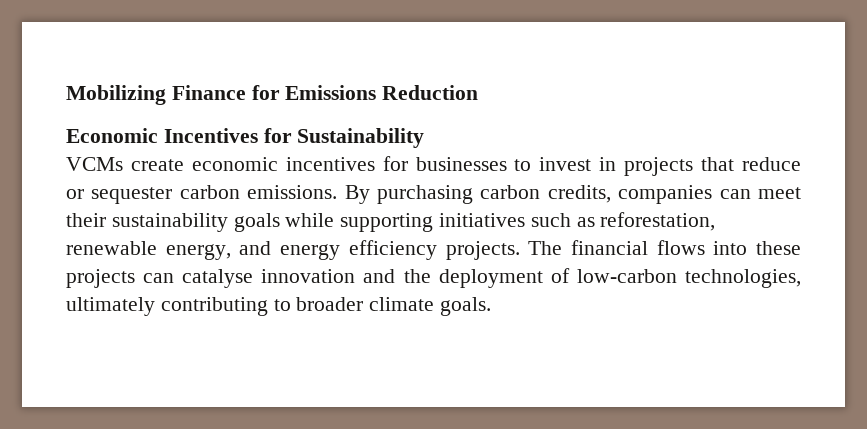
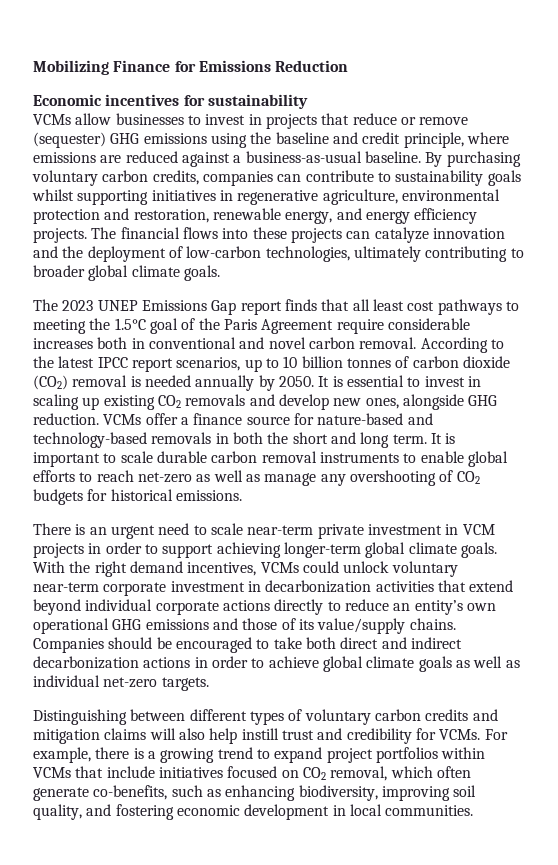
- Economic Incentives for Sustainability
- VCMs create economic incentives for businesses to invest in projects that reduce or sequester carbon emissions.
+ Economic incentives for sustainability
+ VCMs allow businesses to invest in projects that reduce or remove (sequester) GHG emissions using the baseline and credit principle, where emissions are reduced against a business-as-usual baseline.
- By purchasing carbon credits, companies can meet their sustainability goals while supporting initiatives such as reforestation, renewable energy, and energy efficiency projects.
+ By purchasing voluntary carbon credits, companies can contribute to sustainability goals whilst supporting initiatives in regenerative agriculture, environmental protection and restoration, renewable energy, and energy efficiency projects.
- The financial flows into these projects can catalyse innovation and the deployment of low-carbon technologies, ultimately contributing to broader climate goals.
+ The financial flows into these projects can catalyze innovation and the deployment of low-carbon technologies, ultimately contributing to broader global climate goals.
+ The 2023 UNEP Emissions Gap report finds that all least cost pathways to meeting the 1.5°C goal of the Paris Agreement require considerable increases both in conventional and novel carbon removal. According to the latest IPCC report scenarios, up to 10 billion tonnes of carbon dioxide (CO2) removal is needed annually by 2050. It is essential to invest in scaling up existing CO2 removals and develop new ones, alongside GHG reduction. VCMs offer a finance source for nature-based and technology-based removals in both the short and long term. It is important to scale durable carbon removal instruments to enable global efforts to reach net-zero as well as manage any overshooting of CO2 budgets for historical emissions.
+ There is an urgent need to scale near-term private investment in VCM projects in order to support achieving longer-term global climate goals. With the right demand incentives, VCMs could unlock voluntary near-term corporate investment in decarbonization activities that extend beyond individual corporate actions directly to reduce an entity’s own operational GHG emissions and those of its value/supply chains. Companies should be encouraged to take both direct and indirect decarbonization actions in order to achieve global climate goals as well as individual net-zero targets.
+ Distinguishing between different types of voluntary carbon credits and mitigation claims will also help instill trust and credibility for VCMs. For example, there is a growing trend to expand project portfolios within VCMs that include initiatives focused on CO2 removal, which often generate co-benefits, such as enhancing biodiversity, improving soil quality, and fostering economic development in local communities.

